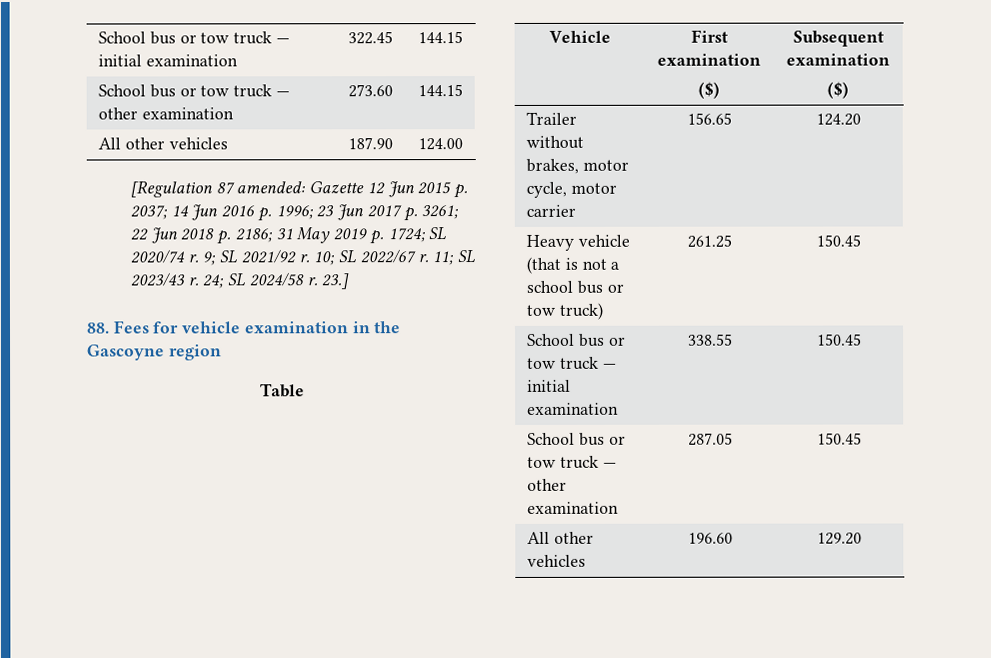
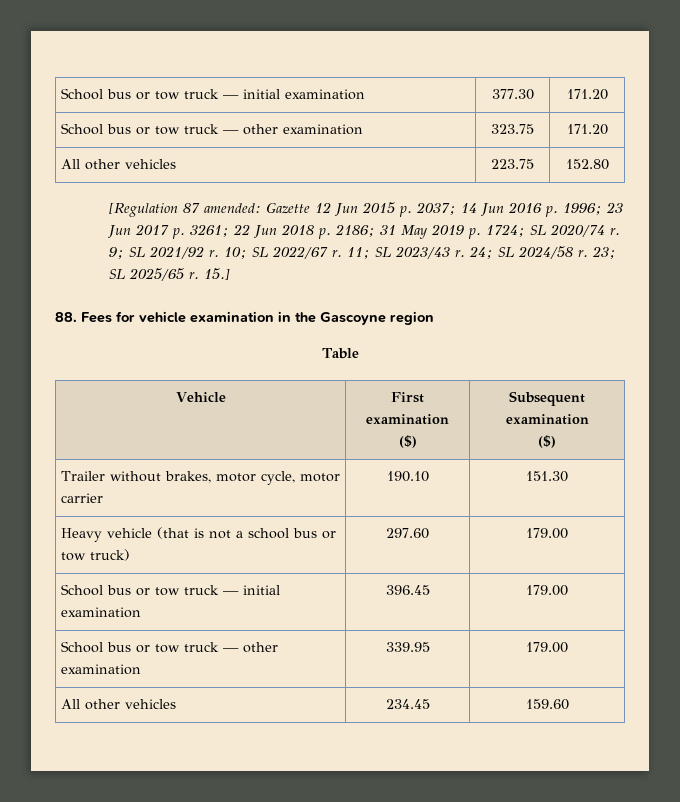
- School bus or tow truck — initial examination | 322.45 | 144.15
- School bus or tow truck — other examination | 273.60 | 144.15
- All other vehicles | 187.90 | 124.00
+ School bus or tow truck — initial examination | 377.30 | 171.20
+ School bus or tow truck — other examination | 323.75 | 171.20
+ All other vehicles | 223.75 | 152.80
- 23.]
+ 23; SL 2025/65 r. 15.]
- Trailer without brakes, motor cycle, motor carrier | 156.65 | 124.20
+ Trailer without brakes, motor cycle, motor carrier | 190.10 | 151.30
- Heavy vehicle (that is not a school bus or tow truck) | 261.25 | 150.45
- School bus or tow truck — initial examination | 338.55 | 150.45
- School bus or tow truck — other examination | 287.05 | 150.45
- All other vehicles | 196.60 | 129.20
+ Heavy vehicle (that is not a school bus or tow truck) | 297.60 | 179.00
+ School bus or tow truck — initial examination | 396.45 | 179.00
+ School bus or tow truck — other examination | 339.95 | 179.00
+ All other vehicles | 234.45 | 159.60

